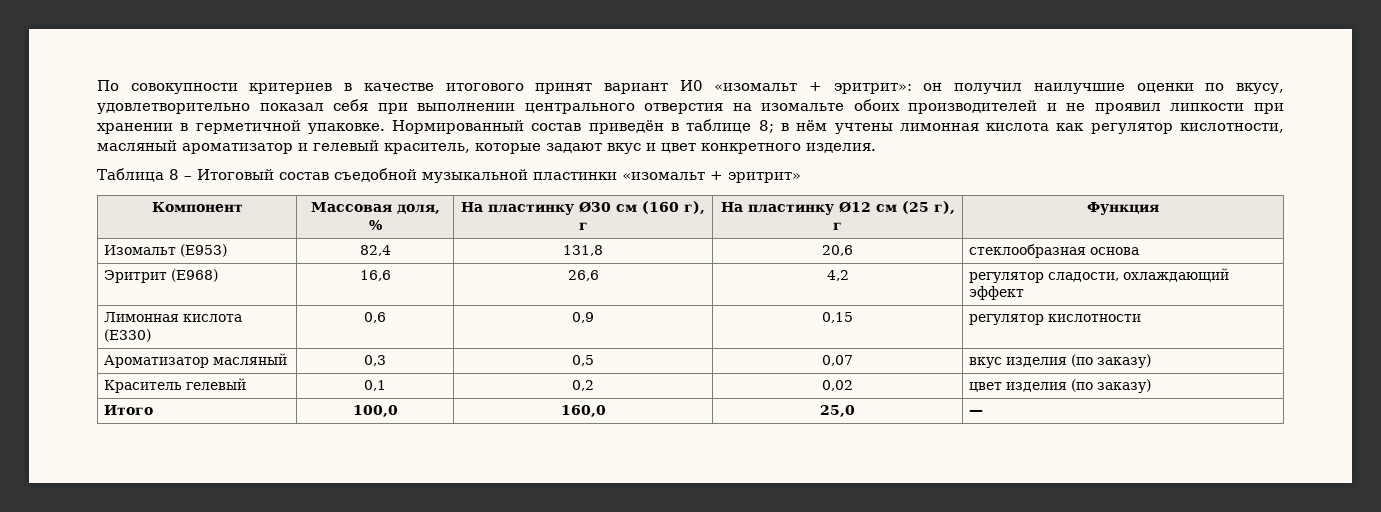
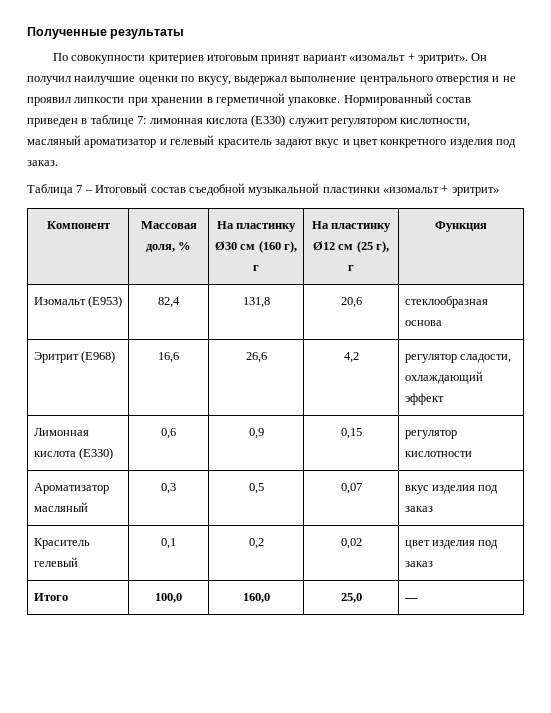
+ Полученные результаты
- По совокупности критериев в качестве итогового принят вариант И0 «изомальт + эритрит»: он получил наилучшие оценки по вкусу, удовлетворительно показал себя при выполнении центрального отверстия на изомальте обоих производителей и не проявил липкости при хранении в герметичной упаковке.
+ По совокупности критериев итоговым принят вариант «изомальт + эритрит». Он получил наилучшие оценки по вкусу, выдержал выполнение центрального отверстия и не проявил липкости при хранении в герметичной упаковке.
- Нормированный состав приведён в таблице 8; в нём учтены лимонная кислота как регулятор кислотности, масляный ароматизатор и гелевый краситель, которые задают вкус и цвет конкретного изделия.
+ Нормированный состав приведен в таблице 7: лимонная кислота (E330) служит регулятором кислотности, масляный ароматизатор и гелевый краситель задают вкус и цвет конкретного изделия под заказ.
- Таблица 8 – Итоговый состав съедобной музыкальной пластинки «изомальт + эритрит»
+ Таблица 7 – Итоговый состав съедобной музыкальной пластинки «изомальт + эритрит»
- Ароматизатор масляный | 0,3 | 0,5 | 0,07 | вкус изделия (по заказу)
+ Ароматизатор масляный | 0,3 | 0,5 | 0,07 | вкус изделия под заказ
- Краситель гелевый | 0,1 | 0,2 | 0,02 | цвет изделия (по заказу)
+ Краситель гелевый | 0,1 | 0,2 | 0,02 | цвет изделия под заказ

